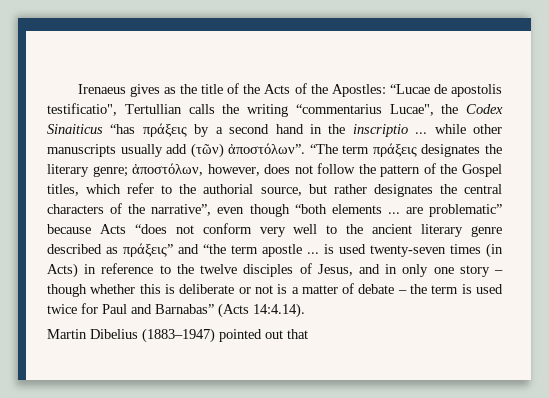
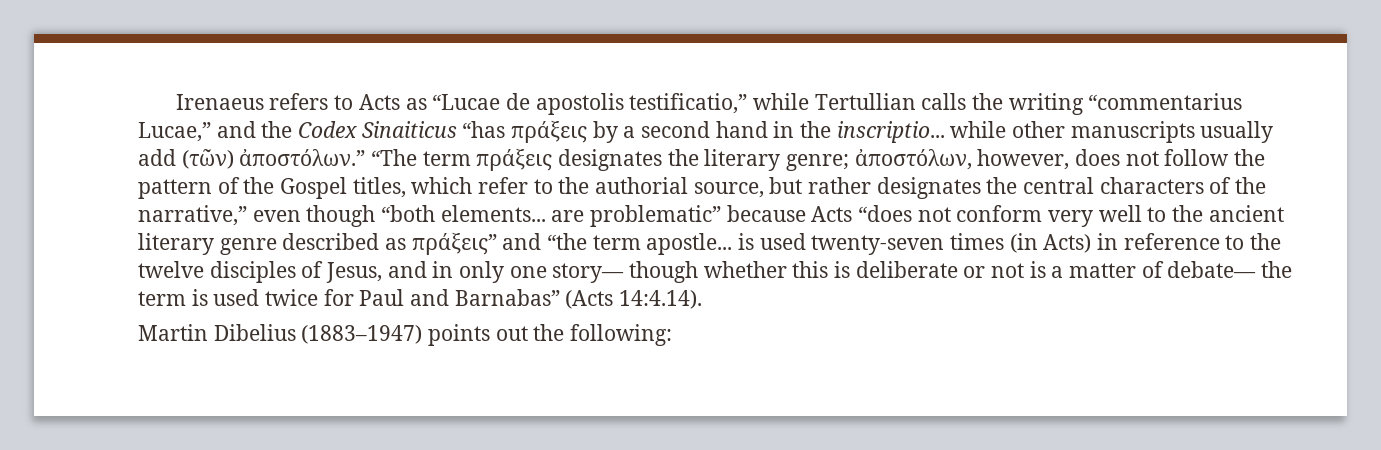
- Irenaeus gives as the title of the Acts of the Apostles: “Lucae de apostolis testificatio", Tertullian calls the writing “commentarius Lucae", the Codex Sinaiticus “has πράξεις by a second hand in the inscriptio ... while other manuscripts usually add (τῶν) ἀποστόλων”.
+ Irenaeus refers to Acts as “Lucae de apostolis testificatio,” while Tertullian calls the writing “commentarius Lucae,” and the Codex Sinaiticus “has πράξεις by a second hand in the inscriptio... while other manuscripts usually add (τῶν) ἀποστόλων.”
- ἀποστόλων, however, does not follow the pattern of the Gospel titles, which refer to the authorial source, but rather designates the central characters of the narrative”, even though “both elements ... are problematic” because Acts “does not conform very well to the ancient literary genre described as πράξεις” and “the term apostle ... is used twenty-seven times (in Acts) in reference to the twelve disciples of Jesus, and in only one story – though whether this is deliberate or not is a matter of debate – the term is used twice for Paul and Barnabas” (Acts 14:4.14).
+ ἀποστόλων, however, does not follow the pattern of the Gospel titles, which refer to the authorial source, but rather designates the central characters of the narrative,” even though “both elements... are problematic” because Acts “does not conform very well to the ancient literary genre described as πράξεις” and “the term apostle... is used twenty-seven times (in Acts) in reference to the twelve disciples of Jesus, and in only one story— though whether this is deliberate or not is a matter of debate— the term is used twice for Paul and Barnabas” (Acts 14:4.14).
- Martin Dibelius (1883–1947) pointed out that
+ Martin Dibelius (1883–1947) points out the following:

